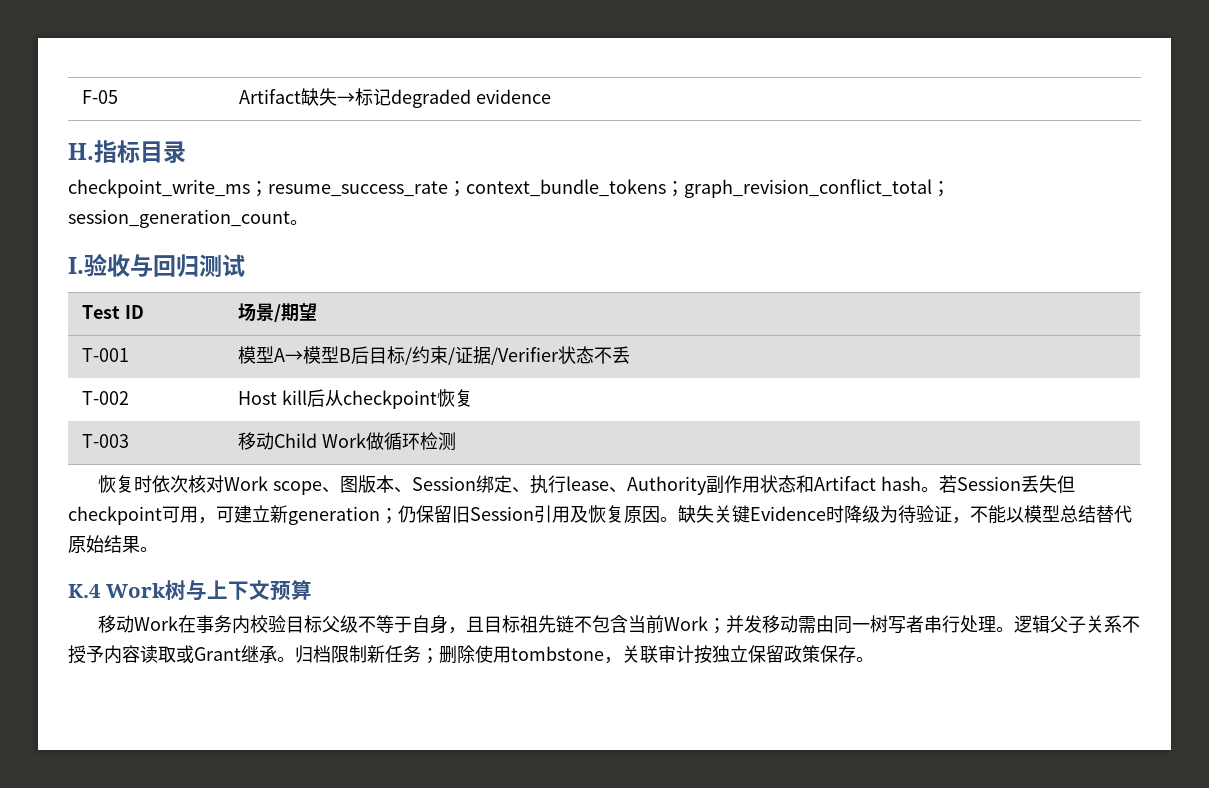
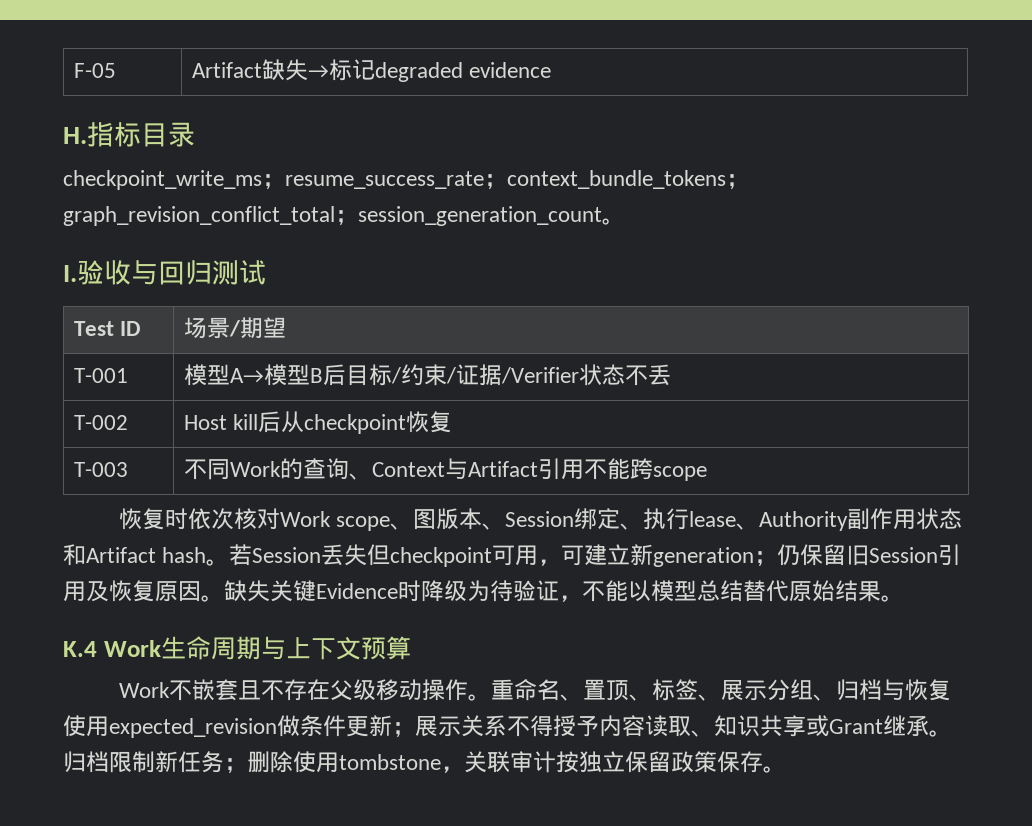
- T-003 | 移动Child Work做循环检测
+ T-003 | 不同Work的查询、Context与Artifact引用不能跨scope
- K.4 Work树与上下文预算
+ K.4 Work生命周期与上下文预算
- 移动Work在事务内校验目标父级不等于自身，且目标祖先链不包含当前Work；并发移动需由同一树写者串行处理。逻辑父子关系不授予内容读取或Grant继承。
+ Work不嵌套且不存在父级移动操作。重命名、置顶、标签、展示分组、归档与恢复使用expected_revision做条件更新；展示关系不得授予内容读取、知识共享或Grant继承。

